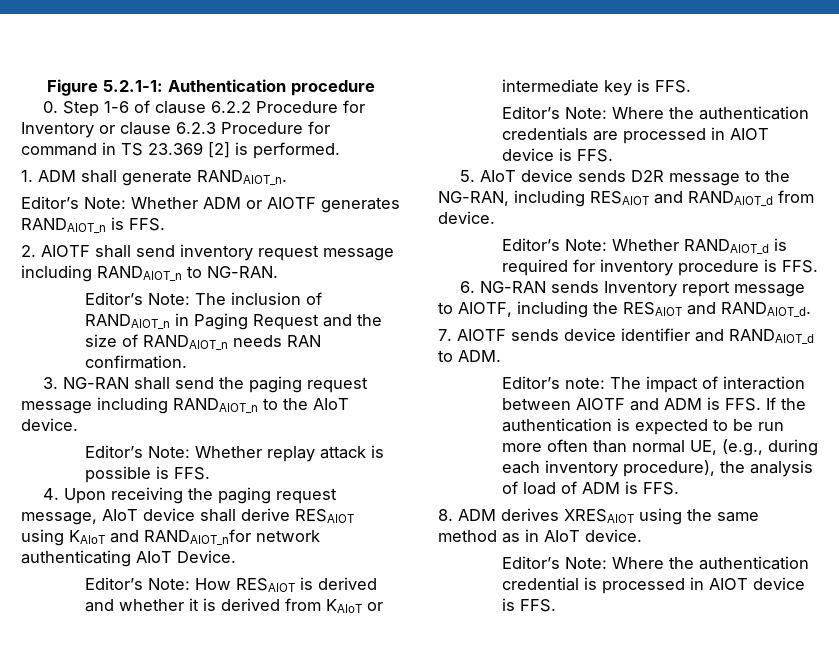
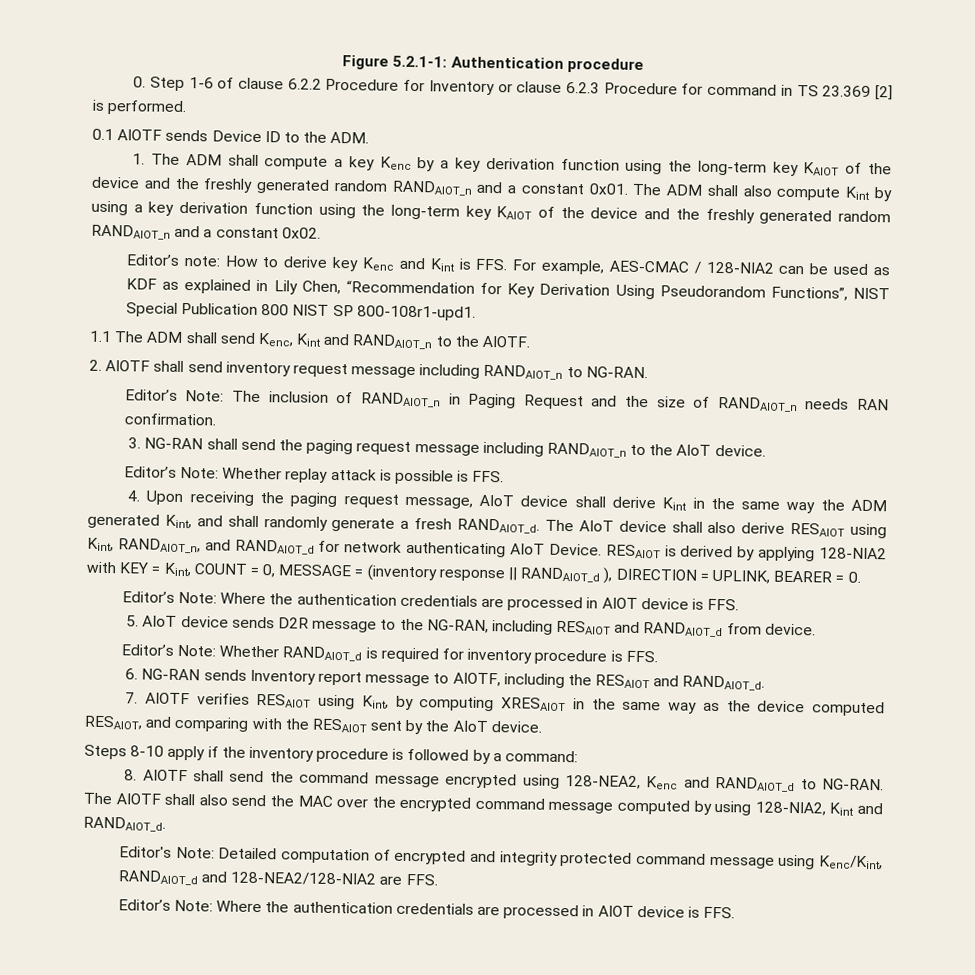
+ 0.1 AIOTF sends Device ID to the ADM.
- 1. ADM shall generate RANDAIOT_n.
- Editor’s Note: Whether ADM or AIOTF generates RANDAIOT_n is FFS.
+ 1. The ADM shall compute a key Kenc by a key derivation function using the long-term key KAIOT of the device and the freshly generated random RANDAIOT_n and a constant 0x01. The ADM shall also compute Kint by using a key derivation function using the long-term key KAIOT of the device and the freshly generated random RANDAIOT_n and a constant 0x02.
+ Editor’s note: How to derive key Kenc and Kint is FFS. For example, AES-CMAC / 128-NIA2 can be used as KDF as explained in Lily Chen, “Recommendation for Key Derivation Using Pseudorandom Functions”, NIST Special Publication 800 NIST SP 800-108r1-upd1.
+ 1.1 The ADM shall send Kenc, Kint and RANDAIOT_n to the AIOTF.
- 4. Upon receiving the paging request message, AIoT device shall derive RESAIOT using KAIoT and RANDAIOT_nfor network authenticating AIoT Device.
- Editor’s Note: How RESAIOT is derived and whether it is derived from KAIoT or intermediate key is FFS.
+ 4. Upon receiving the paging request message, AIoT device shall derive Kint in the same way the ADM generated Kint, and shall randomly generate a fresh RANDAIOT_d. The AIoT device shall also derive RESAIOT using Kint, RANDAIOT_n, and RANDAIOT_d for network authenticating AIoT Device. RESAIOT is derived by applying 128-NIA2 with KEY = Kint, COUNT = 0, MESSAGE = (inventory response || RANDAIOT_d ), DIRECTION = UPLINK, BEARER = 0.
- 7. AIOTF sends device identifier and RANDAIOT_d to ADM.
- Editor’s note: The impact of interaction between AIOTF and ADM is FFS. If the authentication is expected to be run more often than normal UE, (e.g., during each inventory procedure), the analysis of load of ADM is FFS.
- 8. ADM derives XRESAIOT using the same method as in AIoT device.
- Editor’s Note: Where the authentication credential is processed in AIOT device is FFS.
+ 7. AIOTF verifies RESAIOT using Kint, by computing XRESAIOT in the same way as the device computed RESAIOT, and comparing with the RESAIOT sent by the AIoT device.
+ Steps 8-10 apply if the inventory procedure is followed by a command:
+ 8. AIOTF shall send the command message encrypted using 128-NEA2, Kenc and RANDAIOT_d to NG-RAN. The AIOTF shall also send the MAC over the encrypted command message computed by using 128-NIA2, Kint and RANDAIOT_d.
+ Editor's Note: Detailed computation of encrypted and integrity protected command message using Kenc/Kint, RANDAIOT_d and 128-NEA2/128-NIA2 are FFS.
+ Editor’s Note: Where the authentication credentials are processed in AIOT device is FFS.

